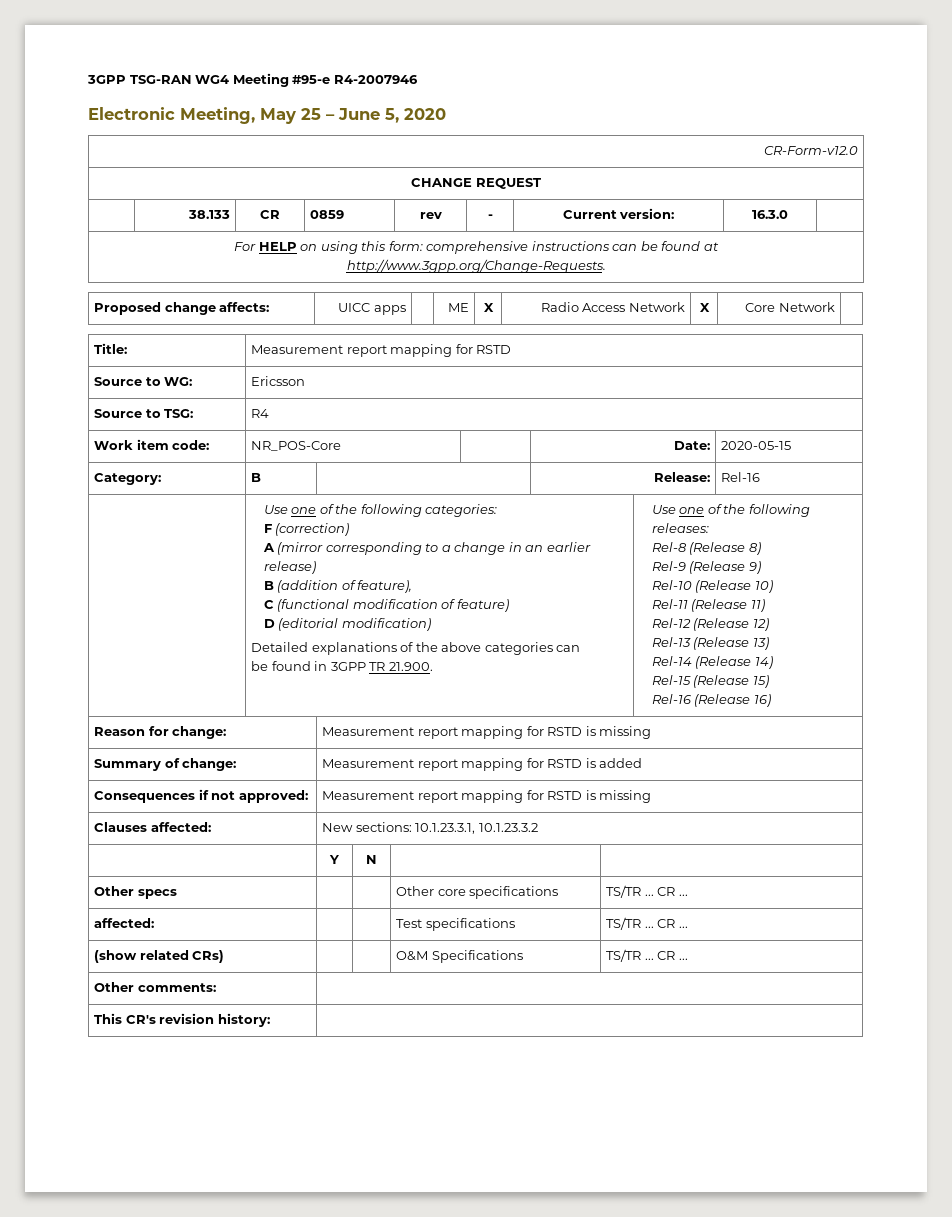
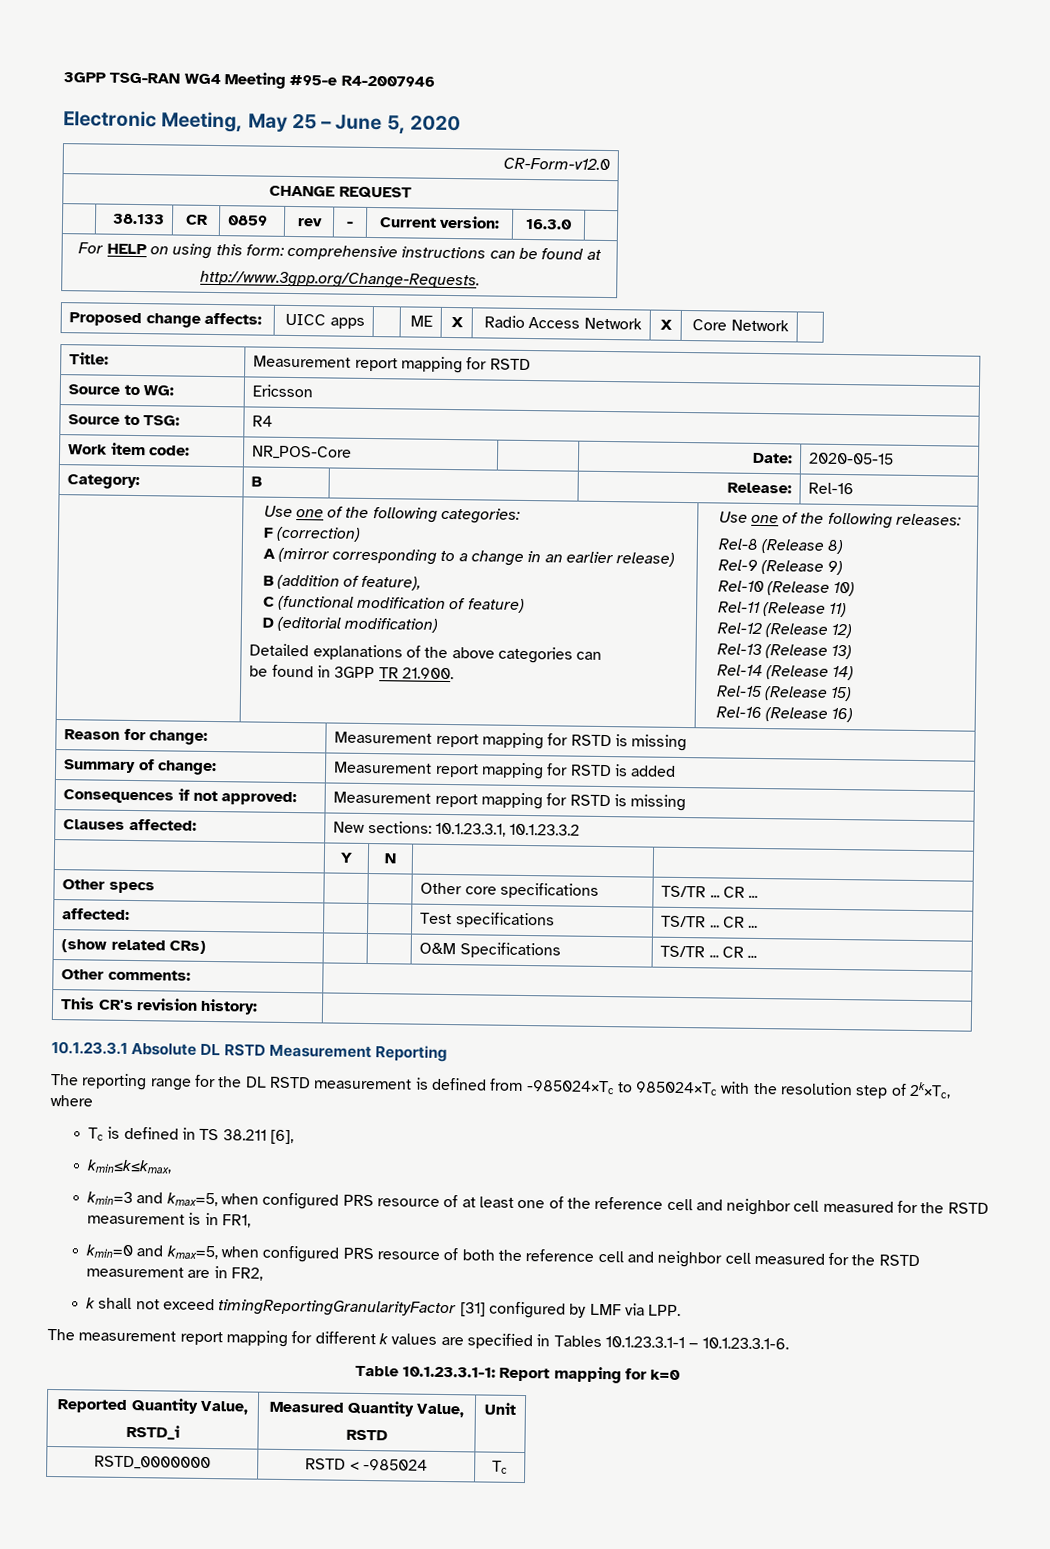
+ 10.1.23.3.1 Absolute DL RSTD Measurement Reporting
+ The reporting range for the DL RSTD measurement is defined from -985024×Tc to 985024×Tc with the resolution step of 2k×Tc, where
+ Tc is defined in TS 38.211 [6],
+ kmin≤k≤kmax,
+ kmin=3 and kmax=5, when configured PRS resource of at least one of the reference cell and neighbor cell measured for the RSTD measurement is in FR1,
+ kmin=0 and kmax=5, when configured PRS resource of both the reference cell and neighbor cell measured for the RSTD measurement are in FR2,
+ k shall not exceed timingReportingGranularityFactor [31] configured by LMF via LPP.
+ The measurement report mapping for different k values are specified in Tables 10.1.23.3.1-1 − 10.1.23.3.1-6.
+ Table 10.1.23.3.1-1: Report mapping for k=0
+ Reported Quantity Value,
+ RSTD_i | Measured Quantity Value,
+ RSTD | Unit
+ RSTD_0000000 | RSTD < -985024 | Tc

